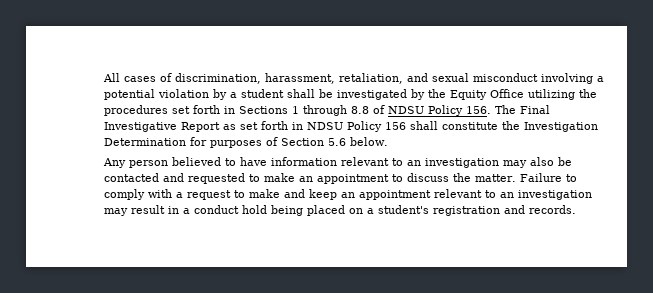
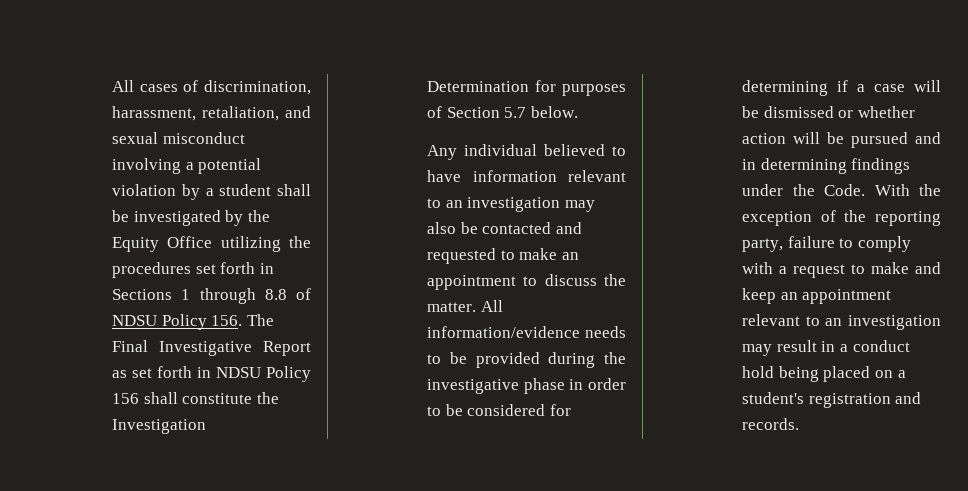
- All cases of discrimination, harassment, retaliation, and sexual misconduct involving a potential violation by a student shall be investigated by the Equity Office utilizing the procedures set forth in Sections 1 through 8.8 of NDSU Policy 156. The Final Investigative Report as set forth in NDSU Policy 156 shall constitute the Investigation Determination for purposes of Section 5.6 below.
+ All cases of discrimination, harassment, retaliation, and sexual misconduct involving a potential violation by a student shall be investigated by the Equity Office utilizing the procedures set forth in Sections 1 through 8.8 of NDSU Policy 156. The Final Investigative Report as set forth in NDSU Policy 156 shall constitute the Investigation Determination for purposes of Section 5.7 below.
- Any person believed to have information relevant to an investigation may also be contacted and requested to make an appointment to discuss the matter.
+ Any individual believed to have information relevant to an investigation may also be contacted and requested to make an appointment to discuss the matter.
- Failure to comply with a request to make and keep an appointment relevant to an investigation may result in a conduct hold being placed on a student's registration and records.
+ All information/evidence needs to be provided during the investigative phase in order to be considered for determining if a case will be dismissed or whether action will be pursued and in determining findings under the Code. With the exception of the reporting party, failure to comply with a request to make and keep an appointment relevant to an investigation may result in a conduct hold being placed on a student's registration and records.

